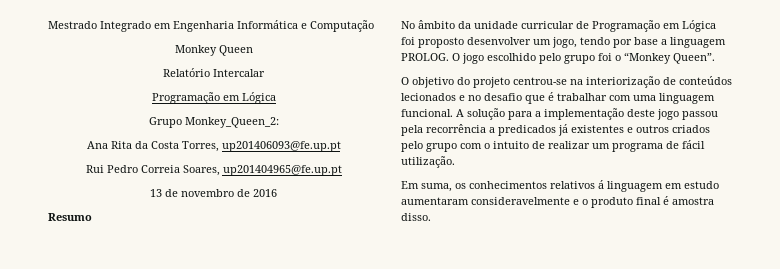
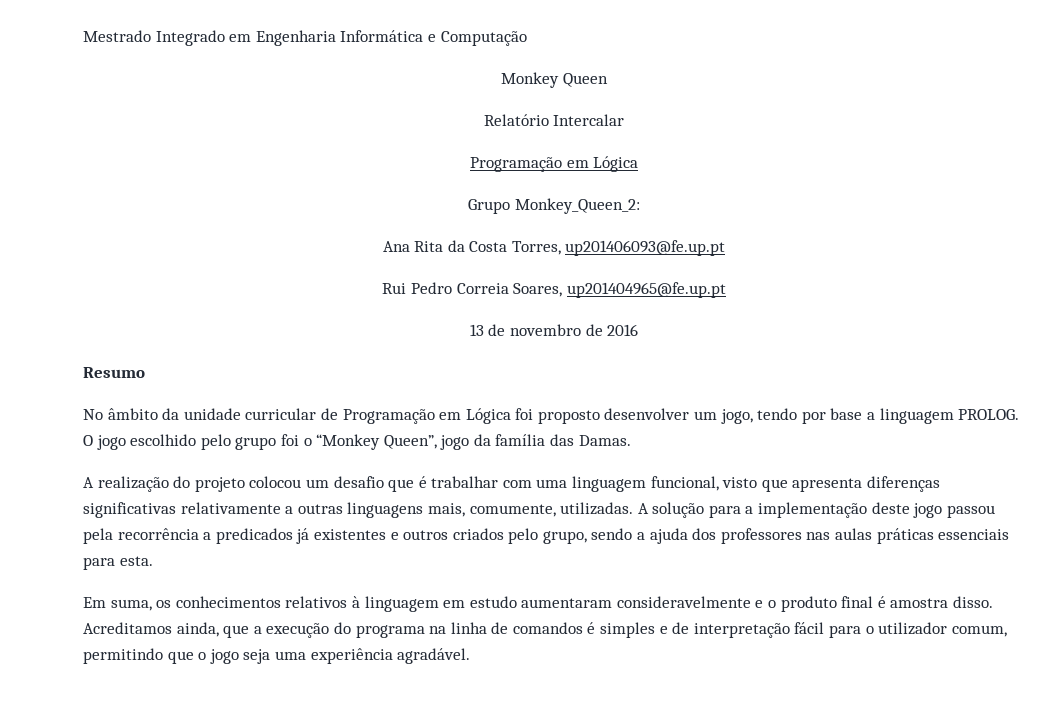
- O jogo escolhido pelo grupo foi o “Monkey Queen”.
- O objetivo do projeto centrou-se na interiorização de conteúdos lecionados e no desafio que é trabalhar com uma linguagem funcional.
+ O jogo escolhido pelo grupo foi o “Monkey Queen”, jogo da família das Damas.
+ A realização do projeto colocou um desafio que é trabalhar com uma linguagem funcional, visto que apresenta diferenças significativas relativamente a outras linguagens mais, comumente, utilizadas.
- A solução para a implementação deste jogo passou pela recorrência a predicados já existentes e outros criados pelo grupo com o intuito de realizar um programa de fácil utilização.
+ A solução para a implementação deste jogo passou pela recorrência a predicados já existentes e outros criados pelo grupo, sendo a ajuda dos professores nas aulas práticas essenciais para esta.
- Em suma, os conhecimentos relativos á linguagem em estudo aumentaram consideravelmente e o produto final é amostra disso.
+ Em suma, os conhecimentos relativos à linguagem em estudo aumentaram consideravelmente e o produto final é amostra disso.
+ Acreditamos ainda, que a execução do programa na linha de comandos é simples e de interpretação fácil para o utilizador comum, permitindo que o jogo seja uma experiência agradável.

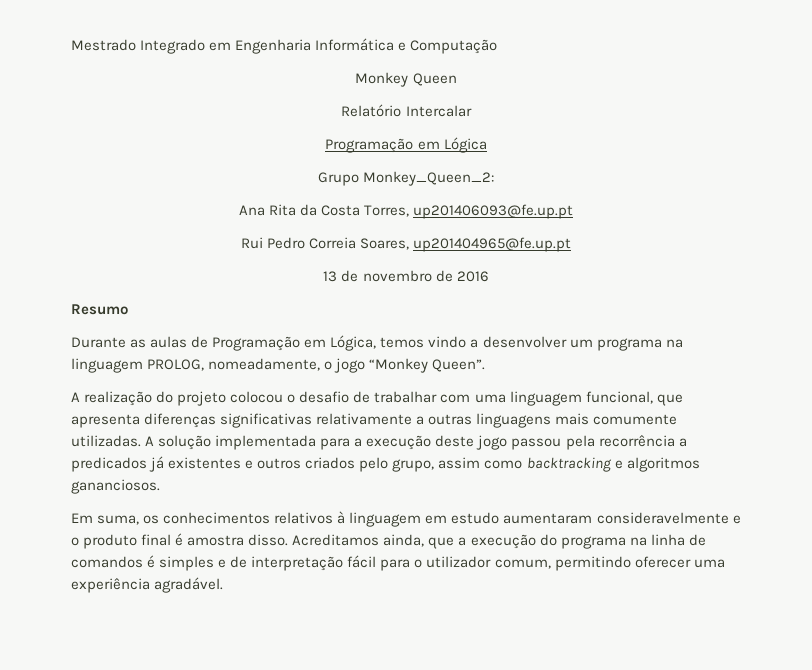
- No âmbito da unidade curricular de Programação em Lógica foi proposto desenvolver um jogo, tendo por base a linguagem PROLOG. O jogo escolhido pelo grupo foi o “Monkey Queen”, jogo da família das Damas.
+ Durante as aulas de Programação em Lógica, temos vindo a desenvolver um programa na linguagem PROLOG, nomeadamente, o jogo “Monkey Queen”.
- A realização do projeto colocou um desafio que é trabalhar com uma linguagem funcional, visto que apresenta diferenças significativas relativamente a outras linguagens mais, comumente, utilizadas.
+ A realização do projeto colocou o desafio de trabalhar com uma linguagem funcional, que apresenta diferenças significativas relativamente a outras linguagens mais comumente utilizadas.
- A solução para a implementação deste jogo passou pela recorrência a predicados já existentes e outros criados pelo grupo, sendo a ajuda dos professores nas aulas práticas essenciais para esta.
+ A solução implementada para a execução deste jogo passou pela recorrência a predicados já existentes e outros criados pelo grupo, assim como backtracking e algoritmos gananciosos.
- Acreditamos ainda, que a execução do programa na linha de comandos é simples e de interpretação fácil para o utilizador comum, permitindo que o jogo seja uma experiência agradável.
+ Acreditamos ainda, que a execução do programa na linha de comandos é simples e de interpretação fácil para o utilizador comum, permitindo oferecer uma experiência agradável.

